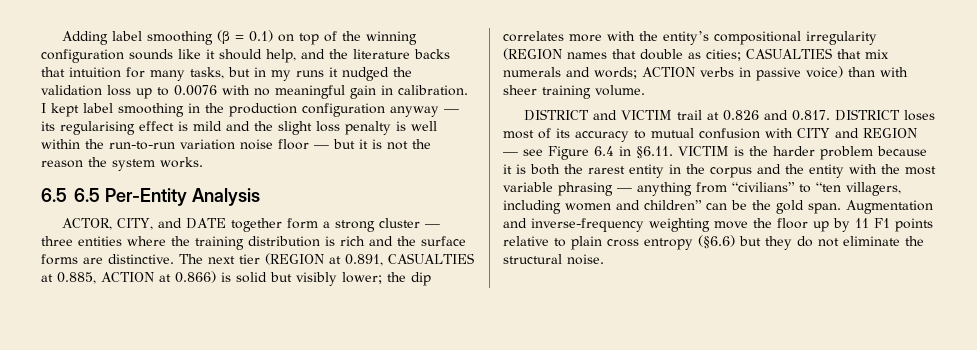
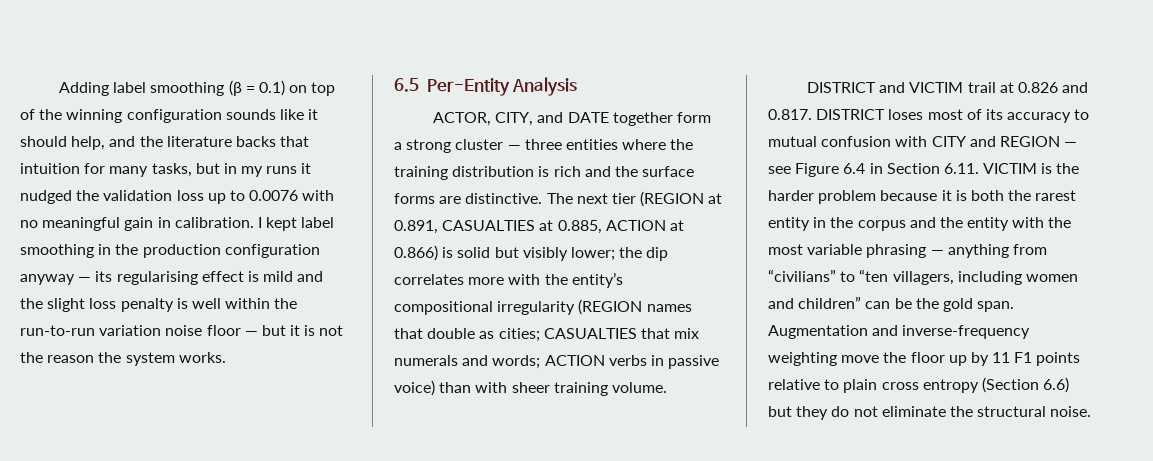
- 6.5 6.5 Per-Entity Analysis
+ 6.5 Per-Entity Analysis
- DISTRICT and VICTIM trail at 0.826 and 0.817. DISTRICT loses most of its accuracy to mutual confusion with CITY and REGION — see Figure 6.4 in §6.11. VICTIM is the harder problem because it is both the rarest entity in the corpus and the entity with the most variable phrasing — anything from “civilians” to “ten villagers, including women and children” can be the gold span.
+ DISTRICT and VICTIM trail at 0.826 and 0.817. DISTRICT loses most of its accuracy to mutual confusion with CITY and REGION — see Figure 6.4 in Section 6.11. VICTIM is the harder problem because it is both the rarest entity in the corpus and the entity with the most variable phrasing — anything from “civilians” to “ten villagers, including women and children” can be the gold span.
- Augmentation and inverse-frequency weighting move the floor up by 11 F1 points relative to plain cross entropy (§6.6) but they do not eliminate the structural noise.
+ Augmentation and inverse-frequency weighting move the floor up by 11 F1 points relative to plain cross entropy (Section 6.6) but they do not eliminate the structural noise.

